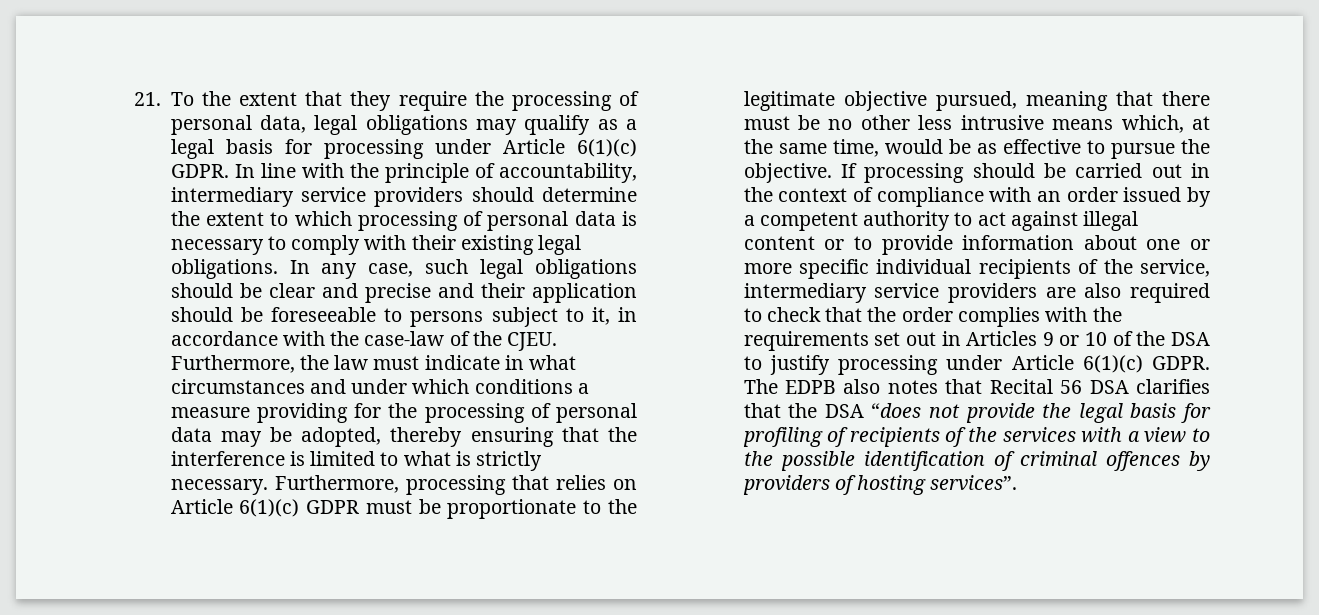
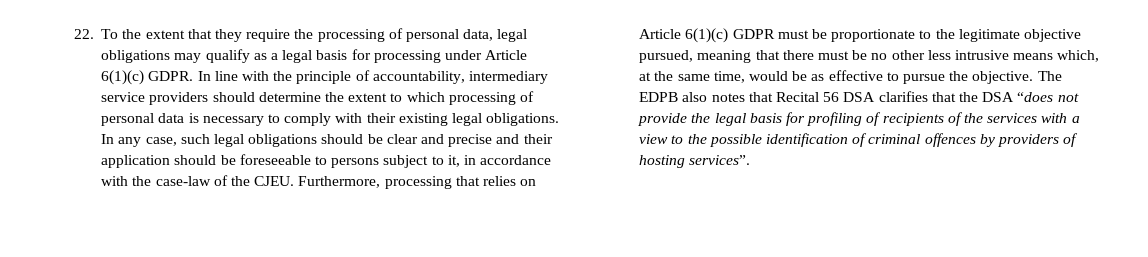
- 21. To the extent that they require the processing of personal data, legal obligations may qualify as a legal basis for processing under Article 6(1)(c) GDPR.
+ 22. To the extent that they require the processing of personal data, legal obligations may qualify as a legal basis for processing under Article 6(1)(c) GDPR.
- Furthermore, the law must indicate in what circumstances and under which conditions a measure providing for the processing of personal data may be adopted, thereby ensuring that the interference is limited to what is strictly necessary. Furthermore, processing that relies on Article 6(1)(c) GDPR must be proportionate to the legitimate objective pursued, meaning that there must be no other less intrusive means which, at the same time, would be as effective to pursue the objective.
+ Furthermore, processing that relies on Article 6(1)(c) GDPR must be proportionate to the legitimate objective pursued, meaning that there must be no other less intrusive means which, at the same time, would be as effective to pursue the objective.
- If processing should be carried out in the context of compliance with an order issued by a competent authority to act against illegal content or to provide information about one or more specific individual recipients of the service, intermediary service providers are also required to check that the order complies with the requirements set out in Articles 9 or 10 of the DSA to justify processing under Article 6(1)(c) GDPR.

